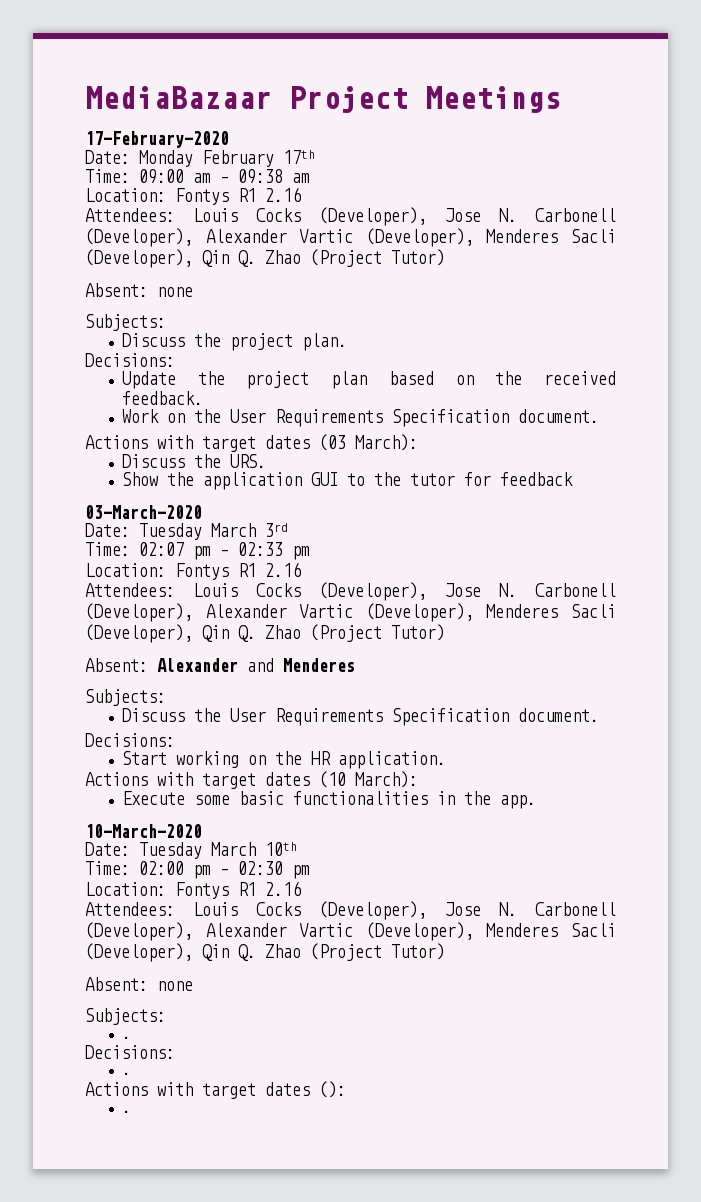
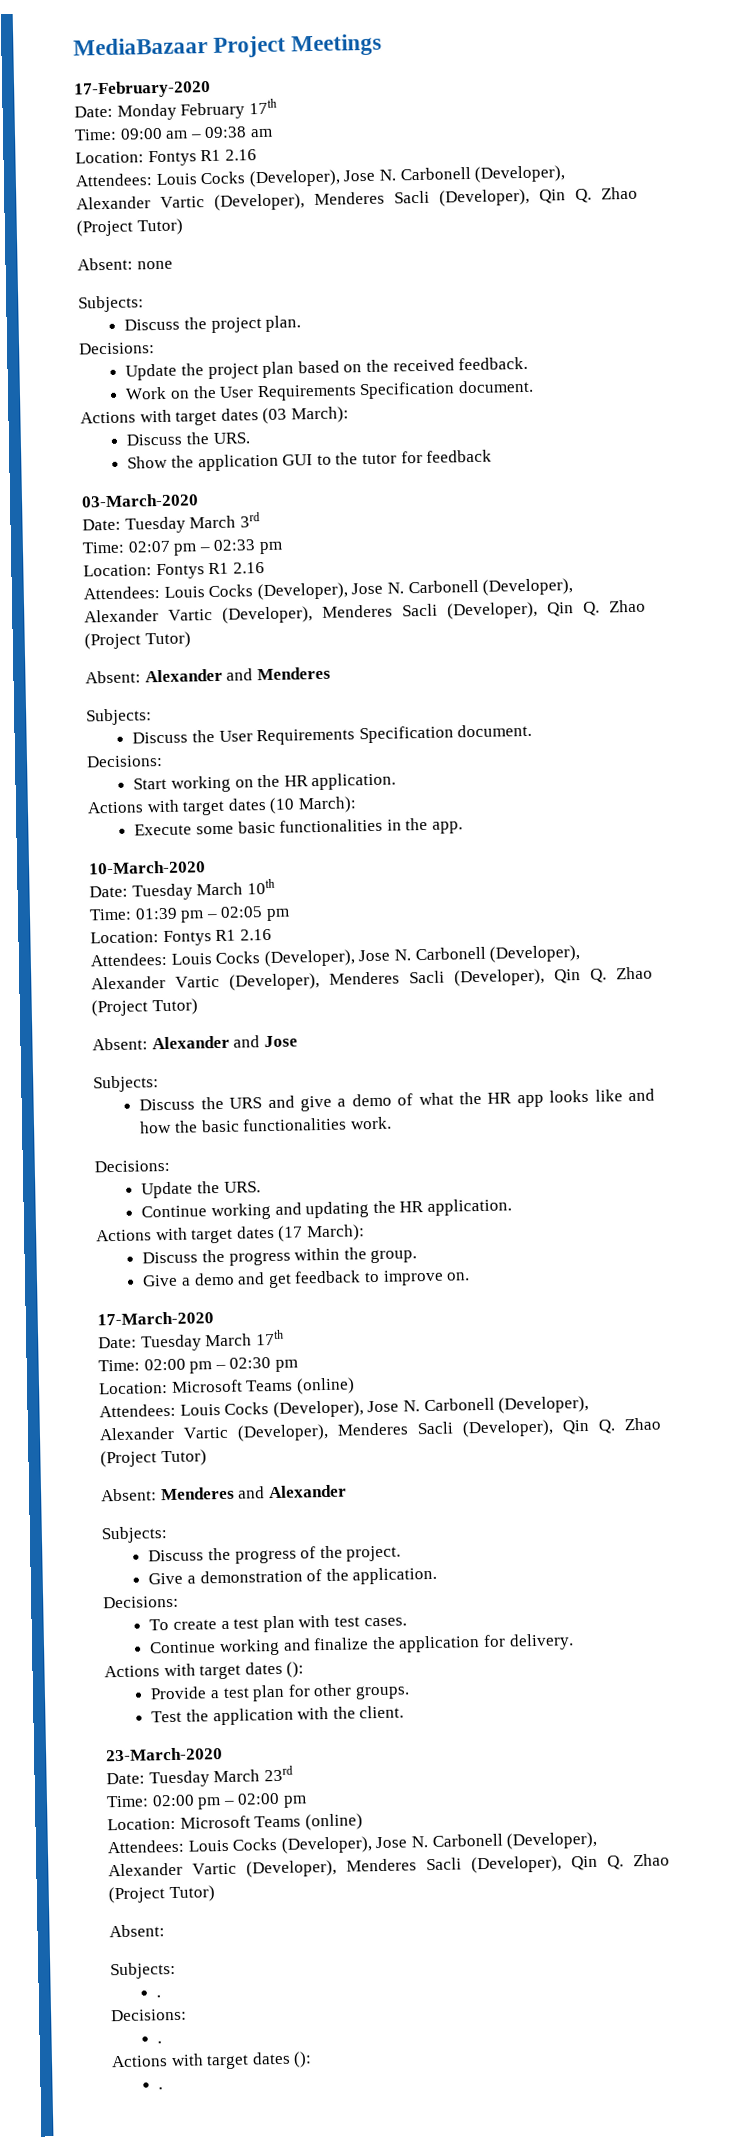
- Time: 02:00 pm – 02:30 pm
+ Time: 01:39 pm – 02:05 pm
  Location: Fontys R1 2.16
  Attendees: Louis Cocks (Developer), Jose N. Carbonell (Developer), Alexander Vartic (Developer), Menderes Sacli (Developer), Qin Q. Zhao (Project Tutor)
- Absent: none
+ Absent: Alexander and Jose
+ Subjects:
+ Discuss the URS and give a demo of what the HR app looks like and how the basic functionalities work.
+ Decisions:
+ Update the URS.
+ Continue working and updating the HR application.
+ Actions with target dates (17 March):
+ Discuss the progress within the group.
+ Give a demo and get feedback to improve on.
+ 17-March-2020
+ Date: Tuesday March 17th
+ Time: 02:00 pm – 02:30 pm
+ Location: Microsoft Teams (online)
+ Attendees: Louis Cocks (Developer), Jose N. Carbonell (Developer), Alexander Vartic (Developer), Menderes Sacli (Developer), Qin Q. Zhao (Project Tutor)
+ Absent: Menderes and Alexander
+ Subjects:
+ Discuss the progress of the project.
+ Give a demonstration of the application.
+ Decisions:
+ To create a test plan with test cases.
+ Continue working and finalize the application for delivery.
+ Actions with target dates ():
+ Provide a test plan for other groups.
+ Test the application with the client.
+ 23-March-2020
+ Date: Tuesday March 23rd
+ Time: 02:00 pm – 02:00 pm
+ Location: Microsoft Teams (online)
+ Attendees: Louis Cocks (Developer), Jose N. Carbonell (Developer), Alexander Vartic (Developer), Menderes Sacli (Developer), Qin Q. Zhao (Project Tutor)
+ Absent:

